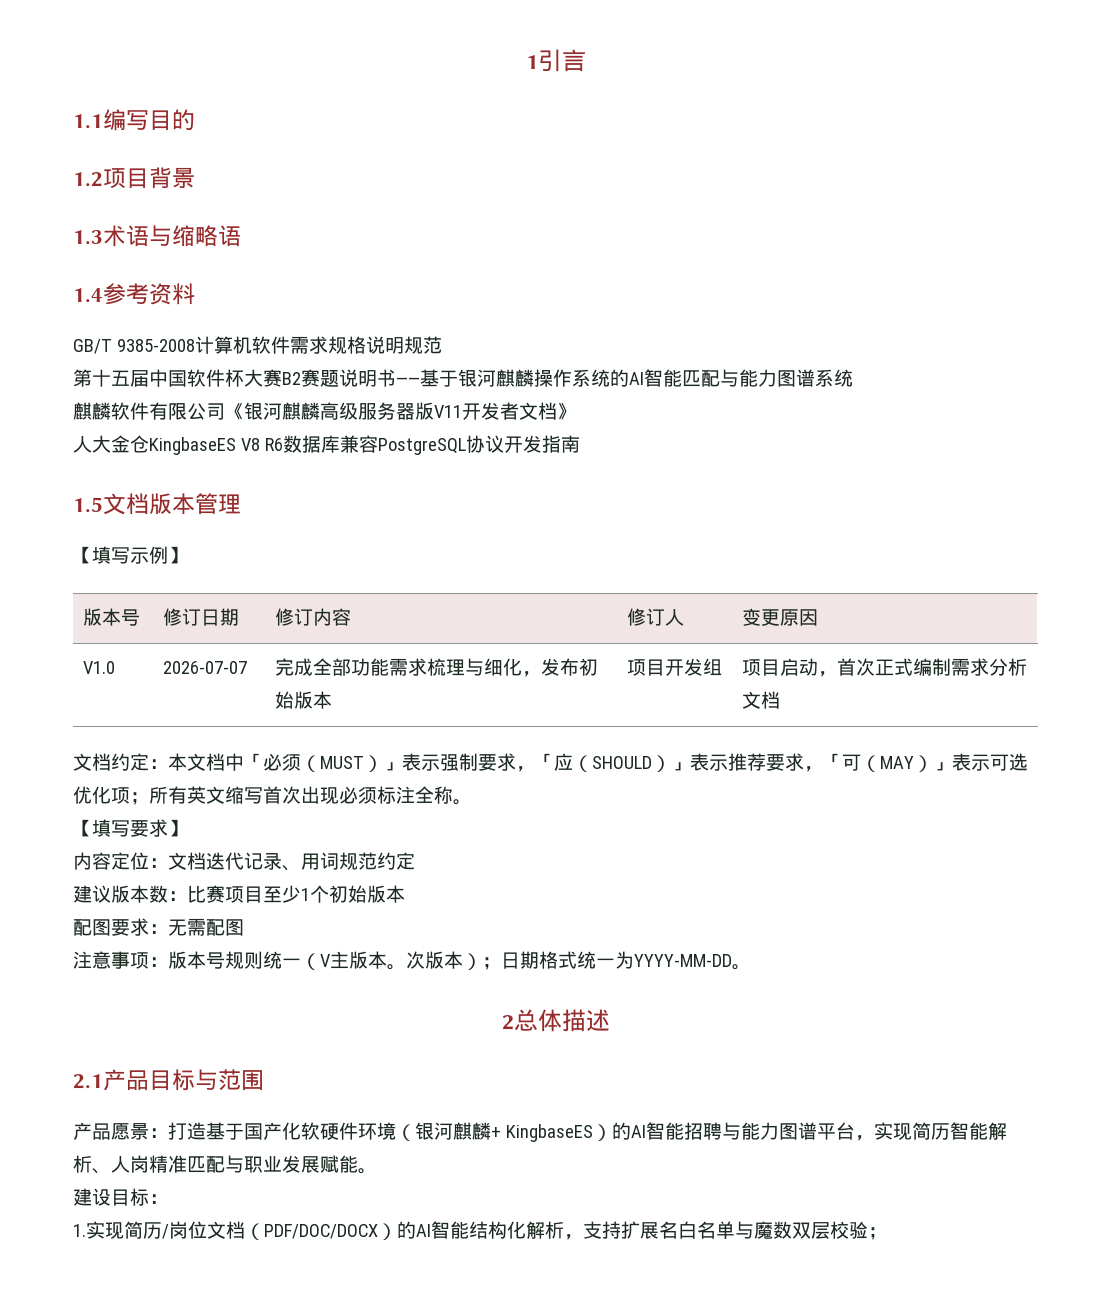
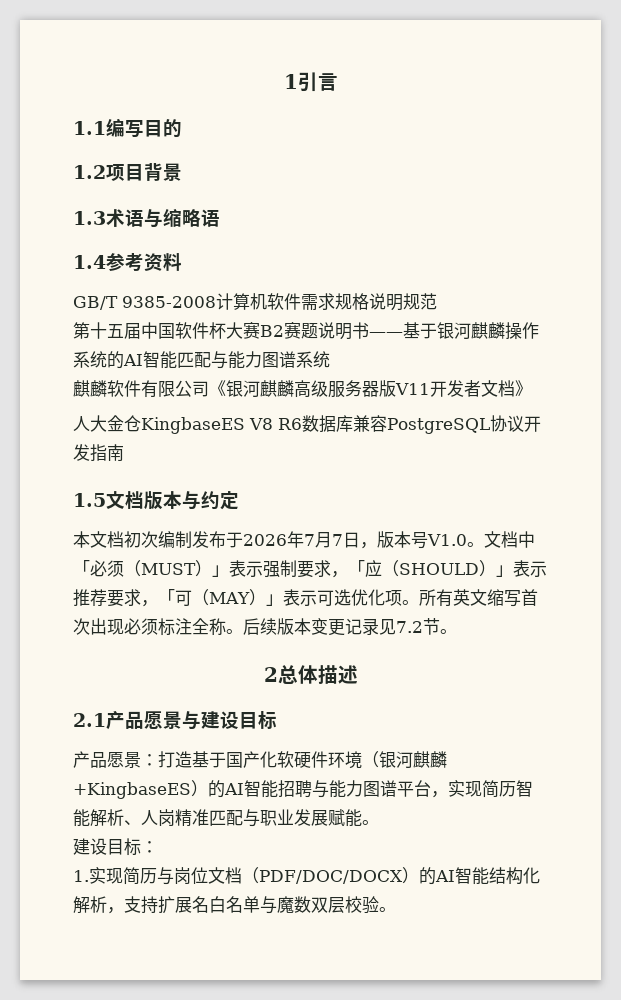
- 1.5文档版本管理
- 【填写示例】
- 版本号 | 修订日期 | 修订内容 | 修订人 | 变更原因
- V1.0 | 2026-07-07 | 完成全部功能需求梳理与细化，发布初始版本 | 项目开发组 | 项目启动，首次正式编制需求分析文档
- 文档约定：本文档中「必须（MUST）」表示强制要求，「应（SHOULD）」表示推荐要求，「可（MAY）」表示可选优化项；所有英文缩写首次出现必须标注全称。
- 【填写要求】
- 内容定位：文档迭代记录、用词规范约定
- 建议版本数：比赛项目至少1个初始版本
- 配图要求：无需配图
- 注意事项：版本号规则统一（V主版本。次版本）；日期格式统一为YYYY-MM-DD。
+ 1.5文档版本与约定
+ 本文档初次编制发布于2026年7月7日，版本号V1.0。文档中「必须（MUST）」表示强制要求，「应（SHOULD）」表示推荐要求，「可（MAY）」表示可选优化项。所有英文缩写首次出现必须标注全称。后续版本变更记录见7.2节。
- 2.1产品目标与范围
+ 2.1产品愿景与建设目标
- 产品愿景：打造基于国产化软硬件环境（银河麒麟+ KingbaseES）的AI智能招聘与能力图谱平台，实现简历智能解析、人岗精准匹配与职业发展赋能。
+ 产品愿景：打造基于国产化软硬件环境（银河麒麟+KingbaseES）的AI智能招聘与能力图谱平台，实现简历智能解析、人岗精准匹配与职业发展赋能。
- 1.实现简历/岗位文档（PDF/DOC/DOCX）的AI智能结构化解析，支持扩展名白名单与魔数双层校验；
+ 1.实现简历与岗位文档（PDF/DOC/DOCX）的AI智能结构化解析，支持扩展名白名单与魔数双层校验。

